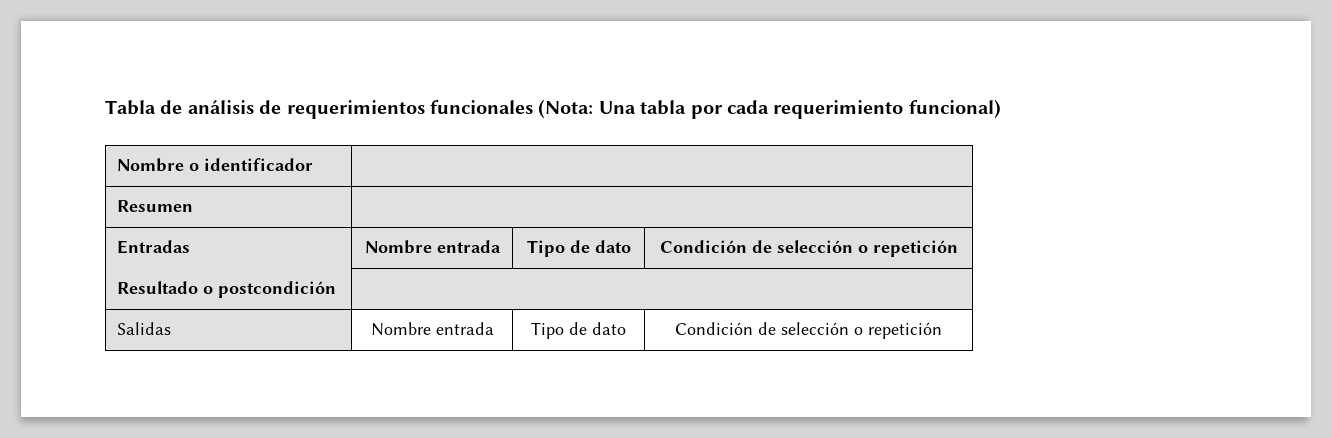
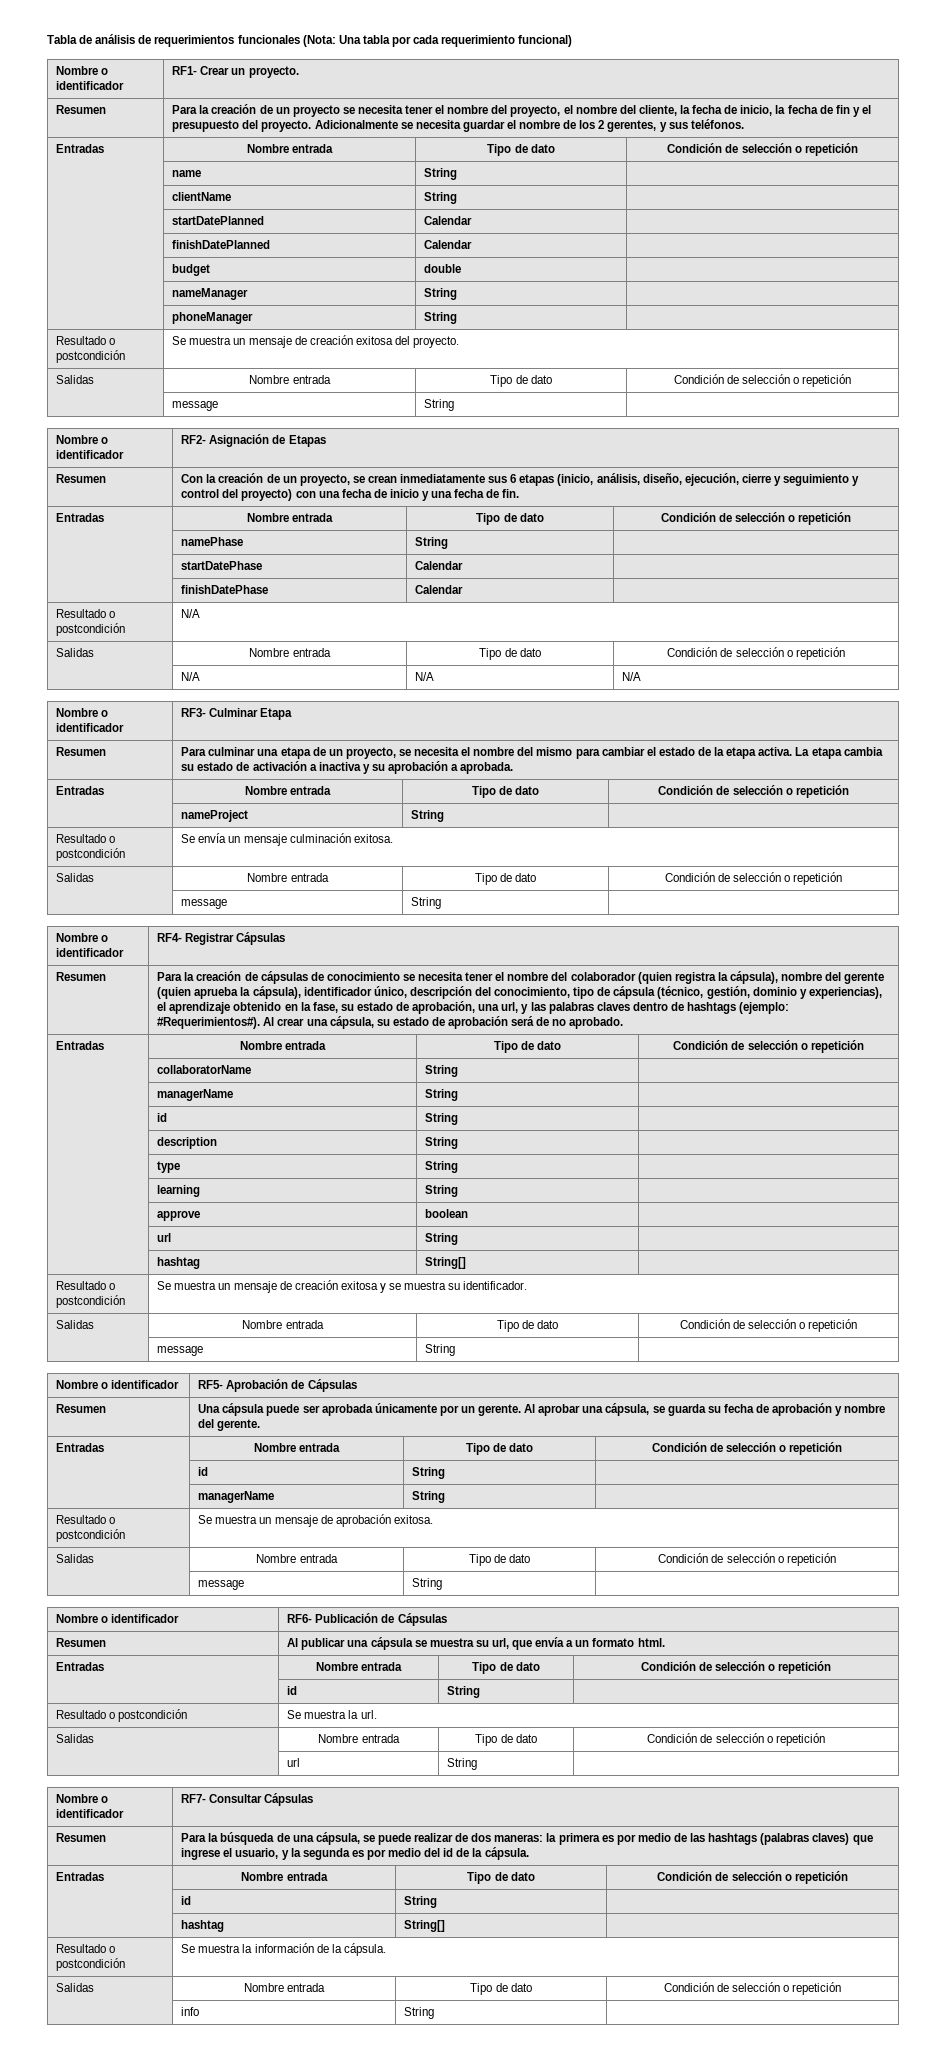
- Nombre o identificador |
- Resumen |
+ Nombre o identificador | RF1- Crear un proyecto.
+ Resumen | Para la creación de un proyecto se necesita tener el nombre del proyecto, el nombre del cliente, la fecha de inicio, la fecha de fin y el presupuesto del proyecto. Adicionalmente se necesita guardar el nombre de los 2 gerentes, y sus teléfonos.
- Resultado o postcondición |
+ | name | String |
+ | clientName | String |
+ | startDatePlanned | Calendar |
+ | finishDatePlanned | Calendar |
+ | budget | double |
+ | nameManager | String |
+ | phoneManager | String |
+ Resultado o postcondición | Se muestra un mensaje de creación exitosa del proyecto.
  Salidas | Nombre entrada | Tipo de dato | Condición de selección o repetición
+ | message | String |
+ Nombre o identificador | RF2- Asignación de Etapas
+ Resumen | Con la creación de un proyecto, se crean inmediatamente sus 6 etapas (inicio, análisis, diseño, ejecución, cierre y seguimiento y control del proyecto) con una fecha de inicio y una fecha de fin.
+ Entradas | Nombre entrada | Tipo de dato | Condición de selección o repetición
+ | namePhase | String |
+ | startDatePhase | Calendar |
+ | finishDatePhase | Calendar |
+ Resultado o postcondición | N/A
+ Salidas | Nombre entrada | Tipo de dato | Condición de selección o repetición
+ | N/A | N/A | N/A
+ Nombre o identificador | RF3- Culminar Etapa
+ Resumen | Para culminar una etapa de un proyecto, se necesita el nombre del mismo para cambiar el estado de la etapa activa. La etapa cambia su estado de activación a inactiva y su aprobación a aprobada.
+ Entradas | Nombre entrada | Tipo de dato | Condición de selección o repetición
+ | nameProject | String |
+ Resultado o postcondición | Se envía un mensaje culminación exitosa.
+ Salidas | Nombre entrada | Tipo de dato | Condición de selección o repetición
+ | message | String |
+ Nombre o identificador | RF4- Registrar Cápsulas
+ Resumen | Para la creación de cápsulas de conocimiento se necesita tener el nombre del colaborador (quien registra la cápsula), nombre del gerente (quien aprueba la cápsula), identificador único, descripción del conocimiento, tipo de cápsula (técnico, gestión, dominio y experiencias), el aprendizaje obtenido en la fase, su estado de aprobación, una url, y las palabras claves dentro de hashtags (ejemplo: #Requerimientos#). Al crear una cápsula, su estado de aprobación será de no aprobado.
+ Entradas | Nombre entrada | Tipo de dato | Condición de selección o repetición
+ | collaboratorName | String |
+ | managerName | String |
+ | id | String |
+ | description | String |
+ | type | String |
+ | learning | String |
+ | approve | boolean |
+ | url | String |
+ | hashtag | String[] |
+ Resultado o postcondición | Se muestra un mensaje de creación exitosa y se muestra su identificador.
+ Salidas | Nombre entrada | Tipo de dato | Condición de selección o repetición
+ | message | String |
+ Nombre o identificador | RF5- Aprobación de Cápsulas
+ Resumen | Una cápsula puede ser aprobada únicamente por un gerente. Al aprobar una cápsula, se guarda su fecha de aprobación y nombre del gerente.
+ Entradas | Nombre entrada | Tipo de dato | Condición de selección o repetición
+ | id | String |
+ | managerName | String |
+ Resultado o postcondición | Se muestra un mensaje de aprobación exitosa.
+ Salidas | Nombre entrada | Tipo de dato | Condición de selección o repetición
+ | message | String |
+ Nombre o identificador | RF6- Publicación de Cápsulas
+ Resumen | Al publicar una cápsula se muestra su url, que envía a un formato html.
+ Entradas | Nombre entrada | Tipo de dato | Condición de selección o repetición
+ | id | String |
+ Resultado o postcondición | Se muestra la url.
+ Salidas | Nombre entrada | Tipo de dato | Condición de selección o repetición
+ | url | String |
+ Nombre o identificador | RF7- Consultar Cápsulas
+ Resumen | Para la búsqueda de una cápsula, se puede realizar de dos maneras: la primera es por medio de las hashtags (palabras claves) que ingrese el usuario, y la segunda es por medio del id de la cápsula.
+ Entradas | Nombre entrada | Tipo de dato | Condición de selección o repetición
+ | id | String |
+ | hashtag | String[] |
+ Resultado o postcondición | Se muestra la información de la cápsula.
+ Salidas | Nombre entrada | Tipo de dato | Condición de selección o repetición
+ | info | String |

